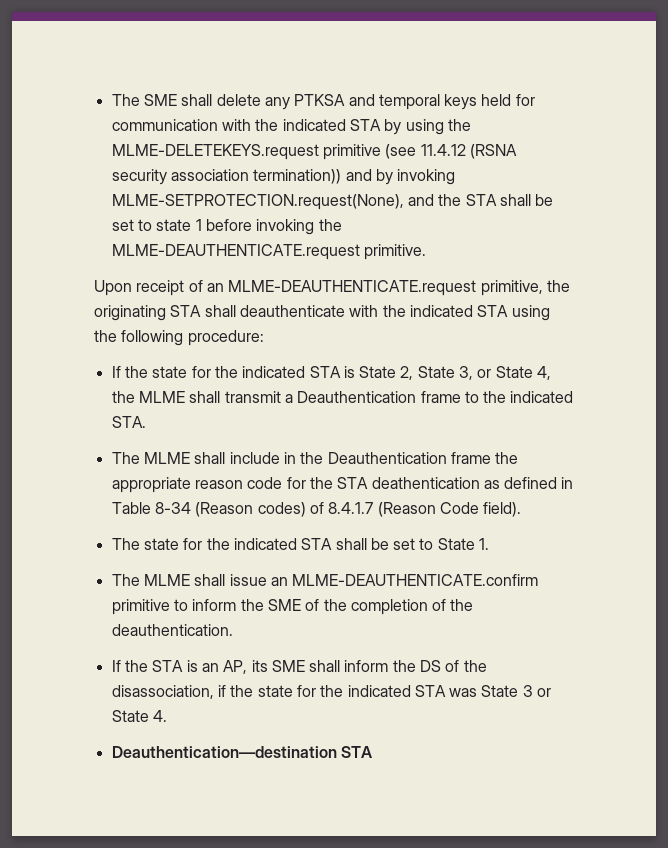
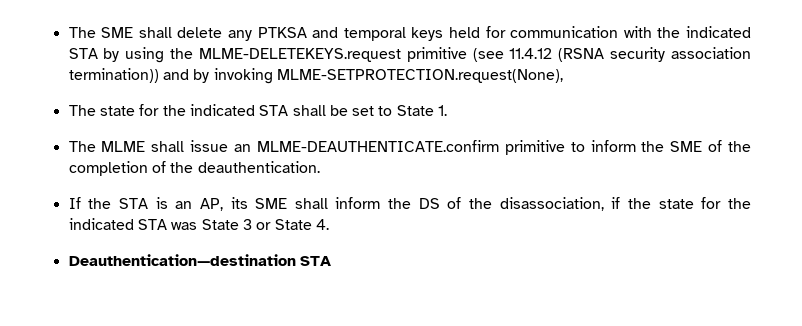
- The SME shall delete any PTKSA and temporal keys held for communication with the indicated STA by using the MLME-DELETEKEYS.request primitive (see 11.4.12 (RSNA security association termination)) and by invoking MLME-SETPROTECTION.request(None), and the STA shall be set to state 1 before invoking the MLME-DEAUTHENTICATE.request primitive.
- Upon receipt of an MLME-DEAUTHENTICATE.request primitive, the originating STA shall deauthenticate with the indicated STA using the following procedure:
- If the state for the indicated STA is State 2, State 3, or State 4, the MLME shall transmit a Deauthentication frame to the indicated STA.
- The MLME shall include in the Deauthentication frame the appropriate reason code for the STA deathentication as defined in Table 8-34 (Reason codes) of 8.4.1.7 (Reason Code field).
+ The SME shall delete any PTKSA and temporal keys held for communication with the indicated STA by using the MLME-DELETEKEYS.request primitive (see 11.4.12 (RSNA security association termination)) and by invoking MLME-SETPROTECTION.request(None),

